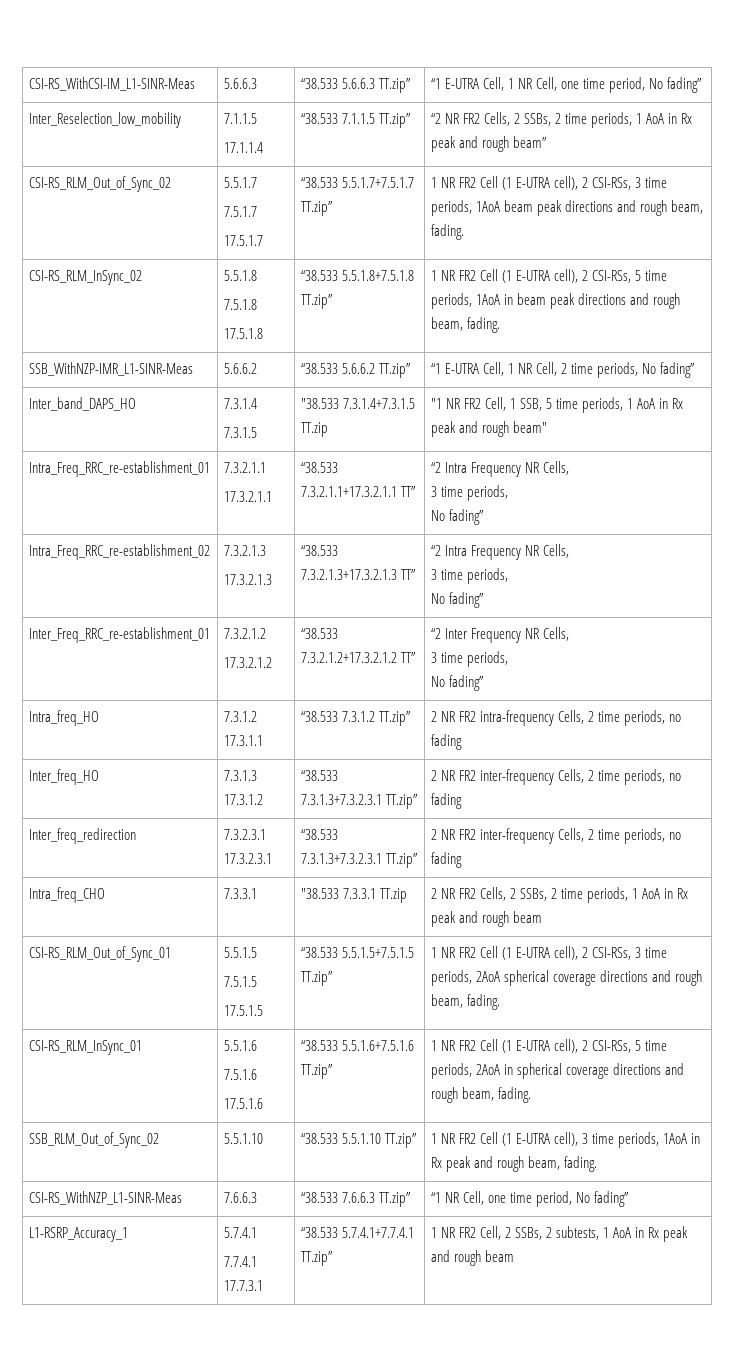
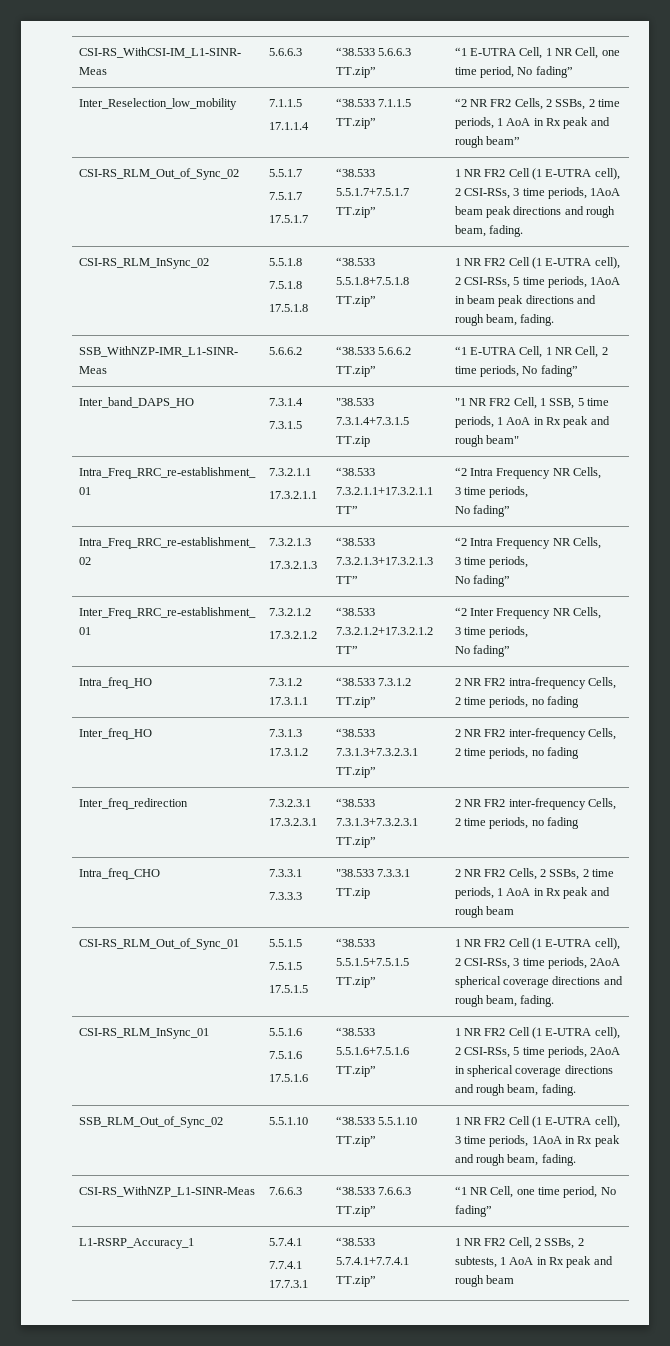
- Intra_freq_CHO | 7.3.3.1 | "38.533 7.3.3.1 TT.zip | 2 NR FR2 Cells, 2 SSBs, 2 time periods, 1 AoA in Rx peak and rough beam
+ Intra_freq_CHO | 7.3.3.1
+ 7.3.3.3 | "38.533 7.3.3.1 TT.zip | 2 NR FR2 Cells, 2 SSBs, 2 time periods, 1 AoA in Rx peak and rough beam

